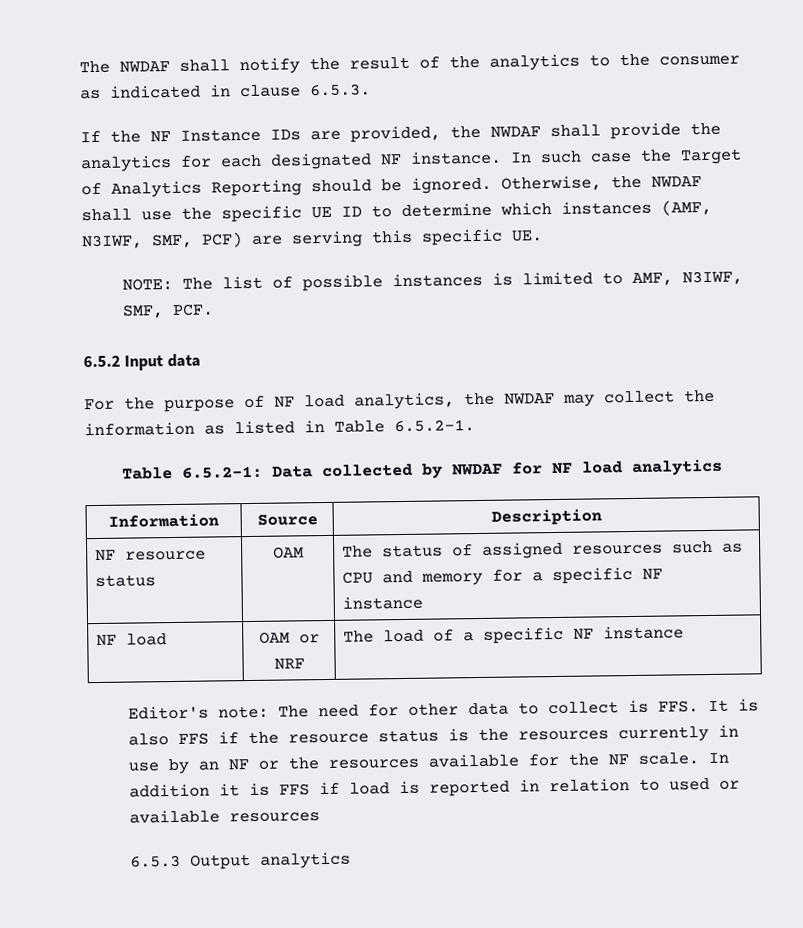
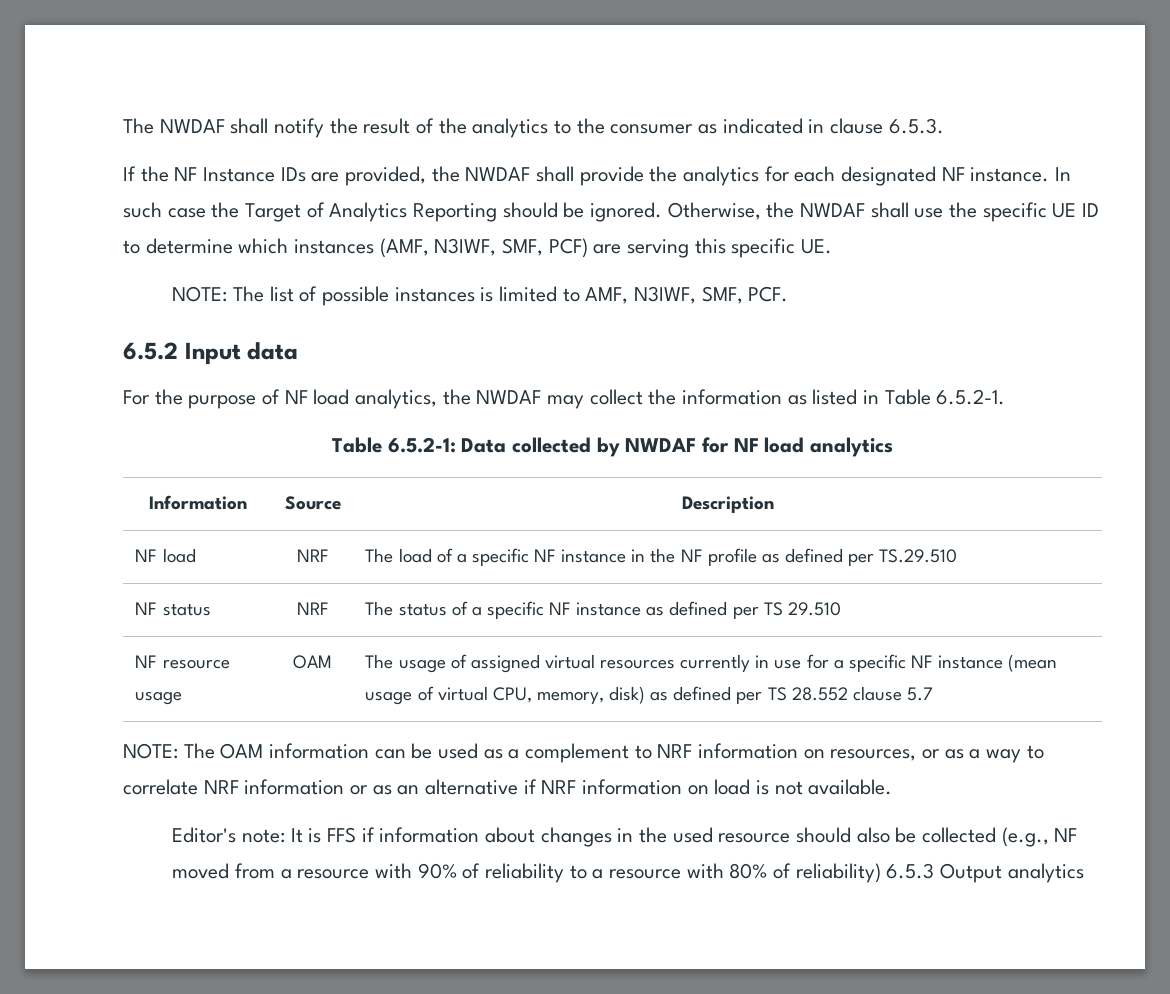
- NF resource status | OAM | The status of assigned resources such as CPU and memory for a specific NF instance
- NF load | OAM or NRF | The load of a specific NF instance
- Editor's note: The need for other data to collect is FFS. It is also FFS if the resource status is the resources currently in use by an NF or the resources available for the NF scale. In addition it is FFS if load is reported in relation to used or available resources
- 6.5.3 Output analytics
+ NF load | NRF | The load of a specific NF instance in the NF profile as defined per TS.29.510
+ NF status | NRF | The status of a specific NF instance as defined per TS 29.510
+ NF resource usage | OAM | The usage of assigned virtual resources currently in use for a specific NF instance (mean usage of virtual CPU, memory, disk) as defined per TS 28.552 clause 5.7
+ NOTE: The OAM information can be used as a complement to NRF information on resources, or as a way to correlate NRF information or as an alternative if NRF information on load is not available.
+ Editor's note: It is FFS if information about changes in the used resource should also be collected (e.g., NF moved from a resource with 90% of reliability to a resource with 80% of reliability) 6.5.3 Output analytics

